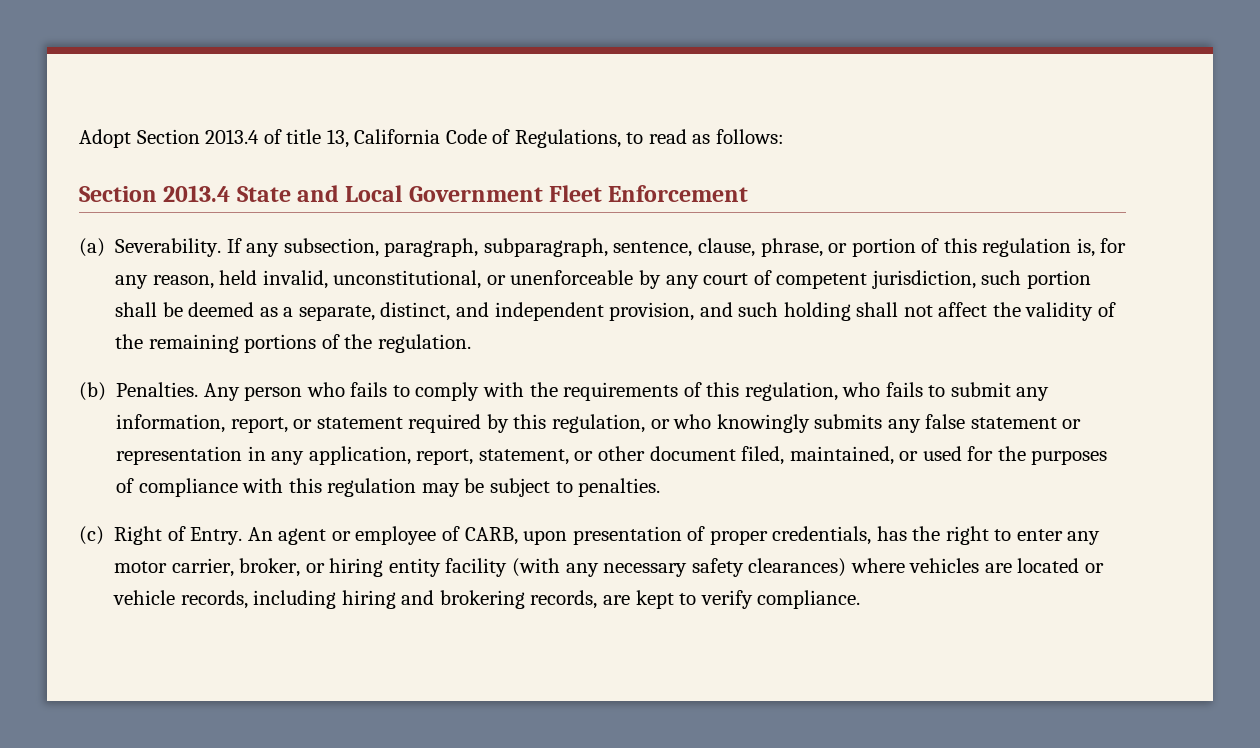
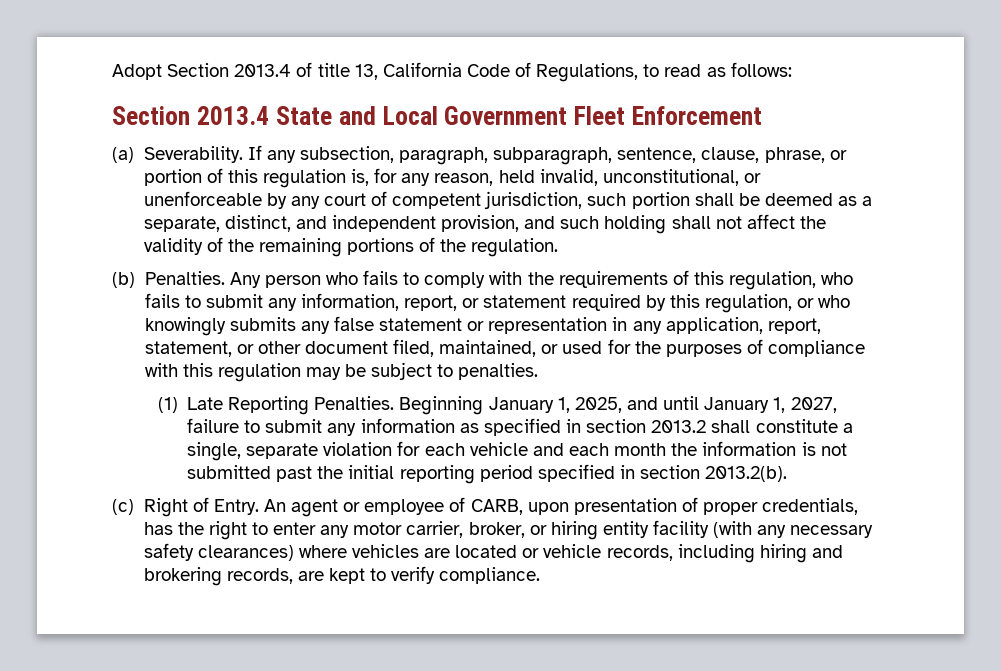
+ (1) Late Reporting Penalties. Beginning January 1, 2025, and until January 1, 2027, failure to submit any information as specified in section 2013.2 shall constitute a single, separate violation for each vehicle and each month the information is not submitted past the initial reporting period specified in section 2013.2(b).

